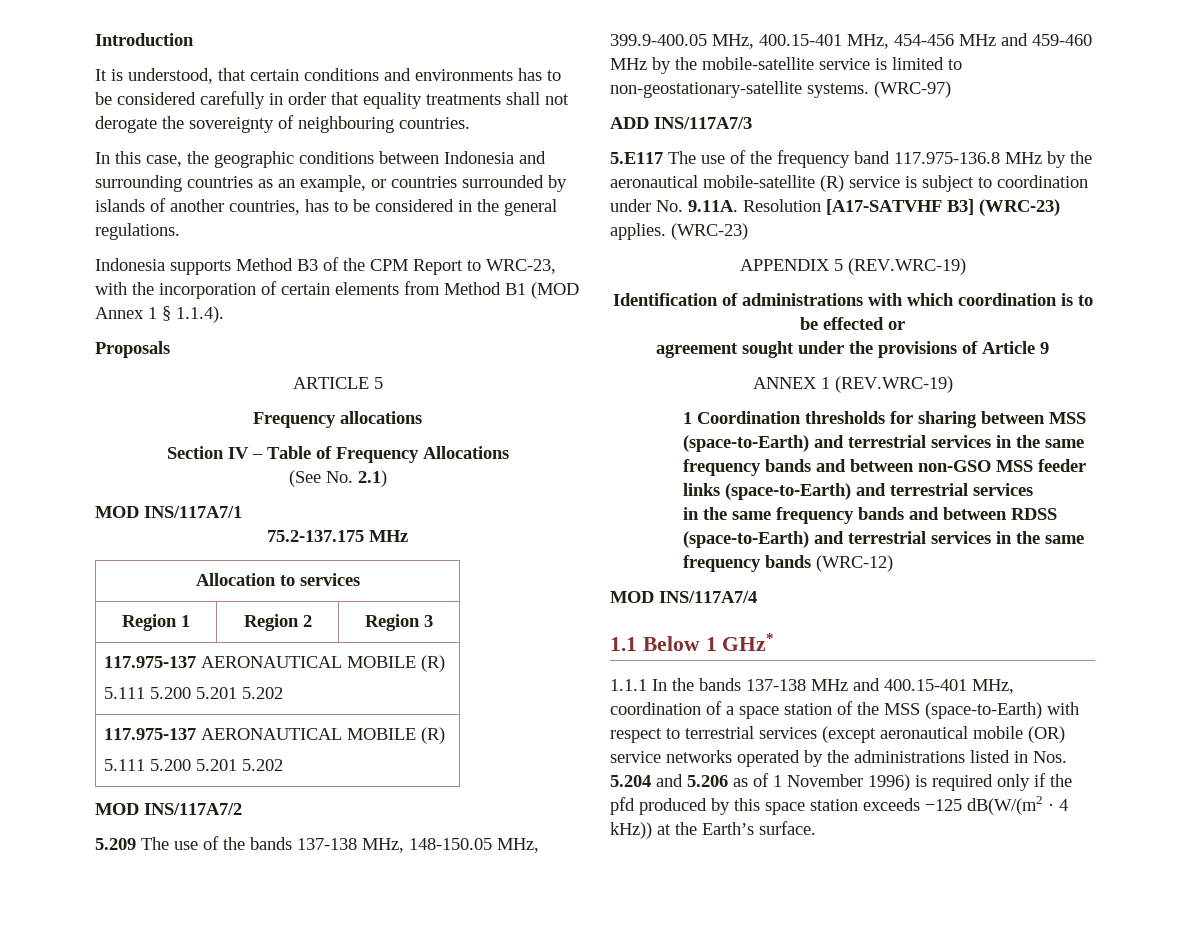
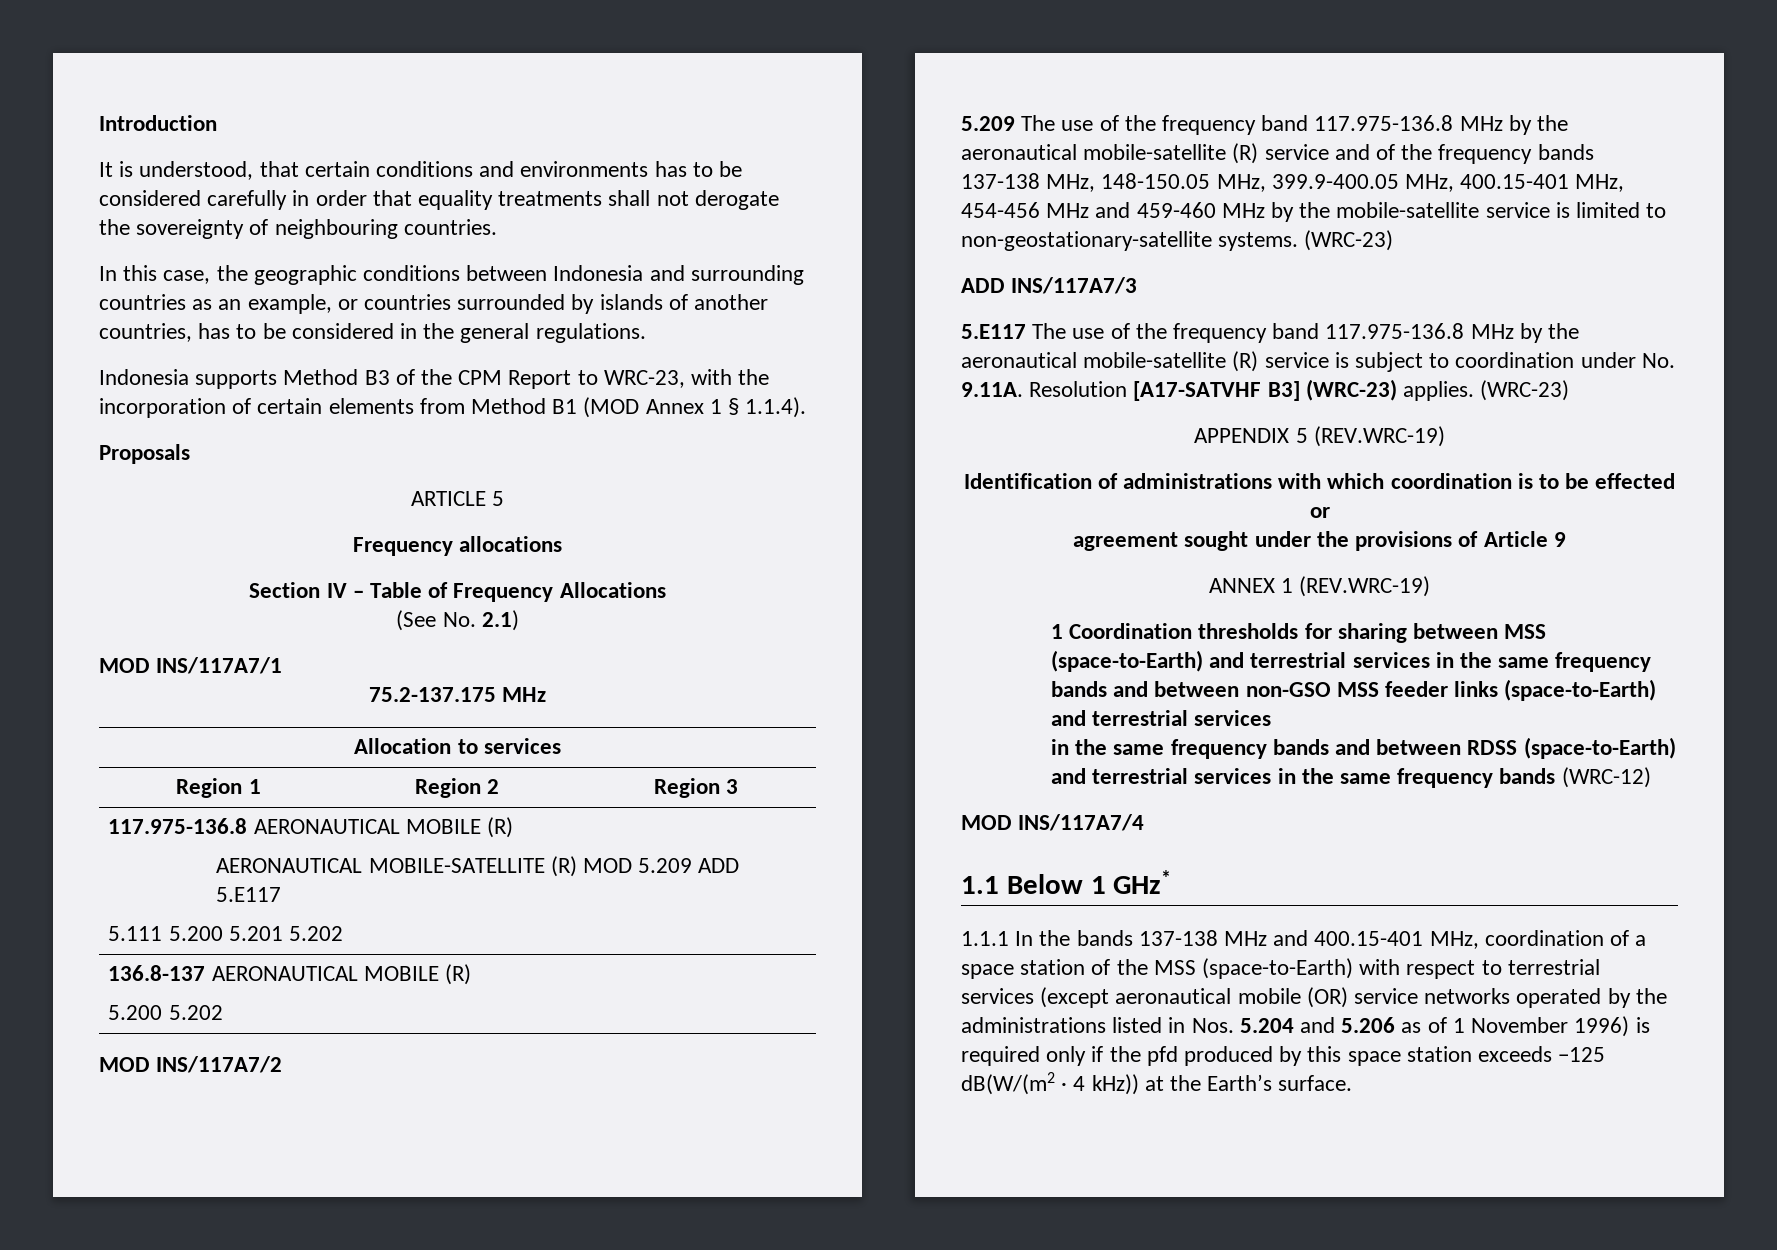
  Region 1 | Region 2 | Region 3
- 117.975-137 AERONAUTICAL MOBILE (R)
+ 117.975-136.8 AERONAUTICAL MOBILE (R)
+ AERONAUTICAL MOBILE-SATELLITE (R) MOD 5.209 ADD 5.E117
  5.111 5.200 5.201 5.202
- 117.975-137 AERONAUTICAL MOBILE (R)
- 5.111 5.200 5.201 5.202
+ 136.8-137 AERONAUTICAL MOBILE (R)
+ 5.200 5.202
- 5.209 The use of the bands 137-138 MHz, 148-150.05 MHz, 399.9-400.05 MHz, 400.15-401 MHz, 454-456 MHz and 459-460 MHz by the mobile-satellite service is limited to non-geostationary-satellite systems. (WRC-97)
+ 5.209 The use of the frequency band 117.975-136.8 MHz by the aeronautical mobile-satellite (R) service and of the frequency bands 137-138 MHz, 148-150.05 MHz, 399.9-400.05 MHz, 400.15-401 MHz, 454-456 MHz and 459-460 MHz by the mobile-satellite service is limited to non-geostationary-satellite systems. (WRC-23)

